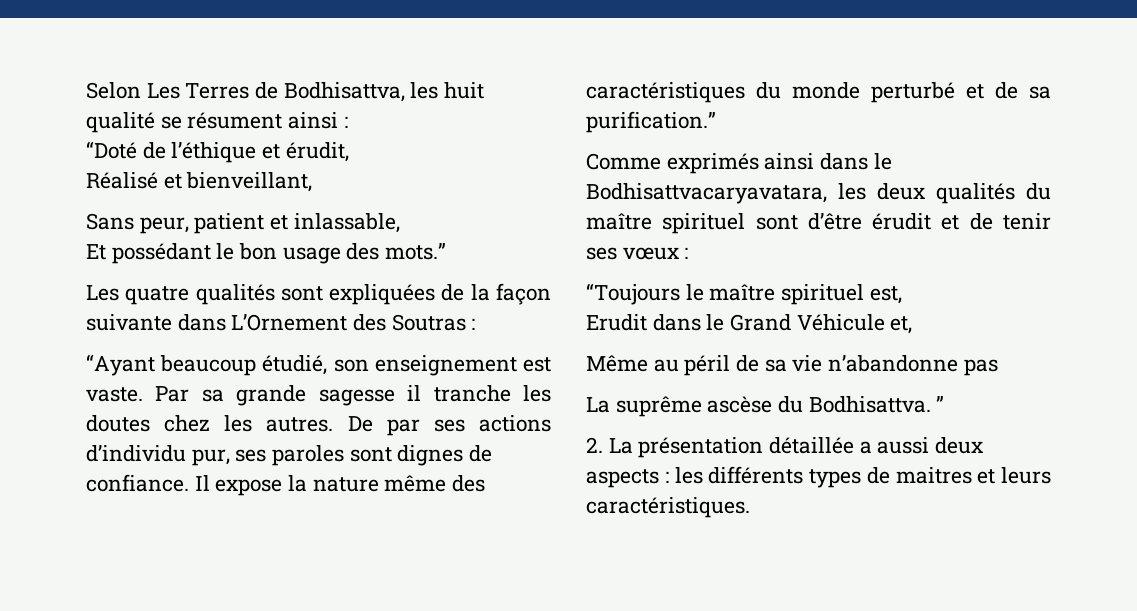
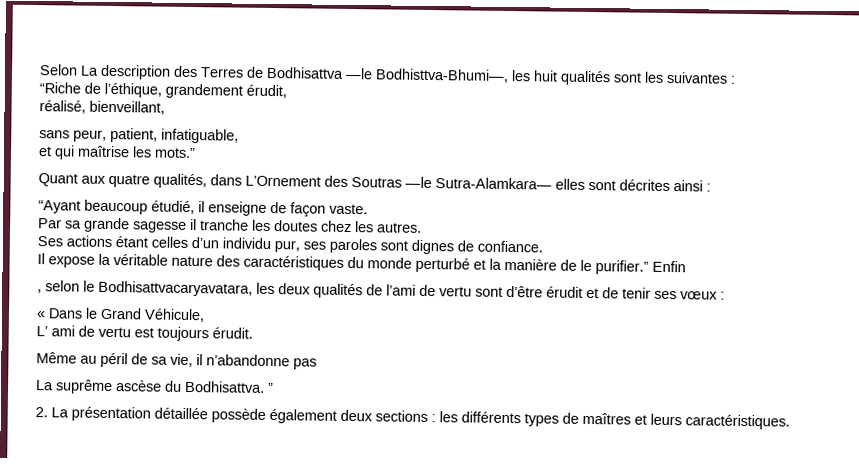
- Selon Les Terres de Bodhisattva, les huit qualité se résument ainsi :
- “Doté de l’éthique et érudit,
+ Selon La description des Terres de Bodhisattva —le Bodhisttva-Bhumi—, les huit qualités sont les suivantes :
+ “Riche de l’éthique, grandement érudit,
- Réalisé et bienveillant,
+ réalisé, bienveillant,
- Sans peur, patient et inlassable,
- Et possédant le bon usage des mots.”
- Les quatre qualités sont expliquées de la façon suivante dans L’Ornement des Soutras :
+ sans peur, patient, infatiguable,
+ et qui maîtrise les mots.”
+ Quant aux quatre qualités, dans L’Ornement des Soutras —le Sutra-Alamkara— elles sont décrites ainsi :
- “Ayant beaucoup étudié, son enseignement est vaste. Par sa grande sagesse il tranche les doutes chez les autres. De par ses actions d’individu pur, ses paroles sont dignes de confiance. Il expose la nature même des caractéristiques du monde perturbé et de sa purification.”
- Comme exprimés ainsi dans le Bodhisattvacaryavatara, les deux qualités du maître spirituel sont d’être érudit et de tenir ses vœux :
+ “Ayant beaucoup étudié, il enseigne de façon vaste.
+ Par sa grande sagesse il tranche les doutes chez les autres.
+ Ses actions étant celles d’un individu pur, ses paroles sont dignes de confiance.
+ Il expose la véritable nature des caractéristiques du monde perturbé et la manière de le purifier.” Enfin
+ , selon le Bodhisattvacaryavatara, les deux qualités de l’ami de vertu sont d’être érudit et de tenir ses vœux :
- “Toujours le maître spirituel est,
- Erudit dans le Grand Véhicule et,
+ « Dans le Grand Véhicule,
+ L’ ami de vertu est toujours érudit.
- Même au péril de sa vie n’abandonne pas
+ Même au péril de sa vie, il n’abandonne pas
- 2. La présentation détaillée a aussi deux aspects : les différents types de maitres et leurs caractéristiques.
+ 2. La présentation détaillée possède également deux sections : les différents types de maîtres et leurs caractéristiques.

